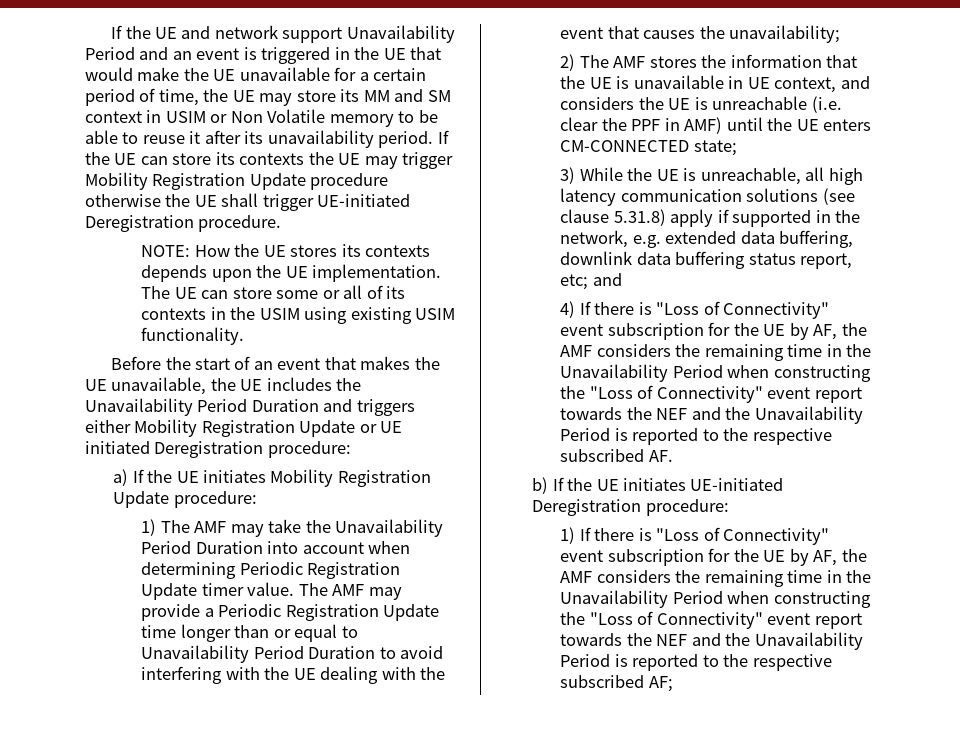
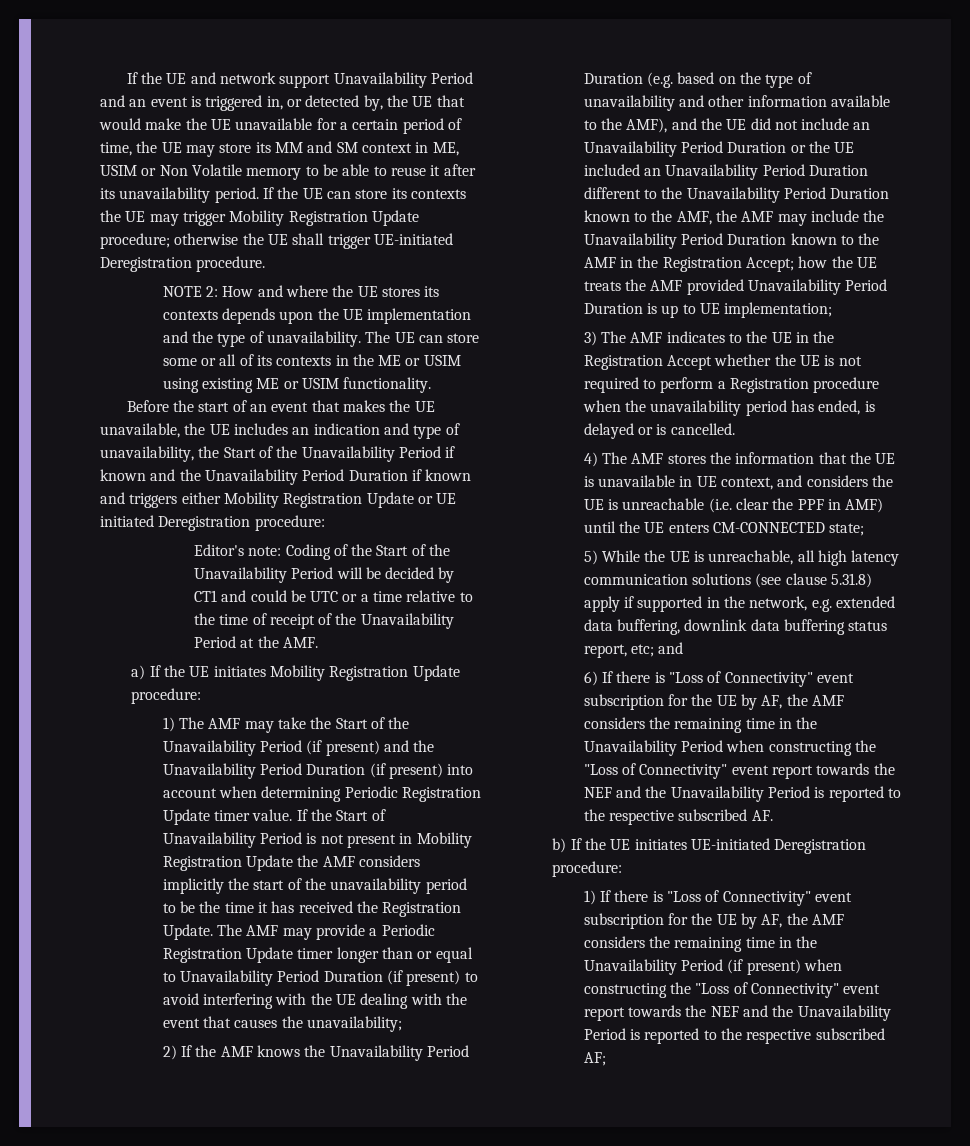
- If the UE and network support Unavailability Period and an event is triggered in the UE that would make the UE unavailable for a certain period of time, the UE may store its MM and SM context in USIM or Non Volatile memory to be able to reuse it after its unavailability period.
+ If the UE and network support Unavailability Period and an event is triggered in, or detected by, the UE that would make the UE unavailable for a certain period of time, the UE may store its MM and SM context in ME, USIM or Non Volatile memory to be able to reuse it after its unavailability period.
- If the UE can store its contexts the UE may trigger Mobility Registration Update procedure otherwise the UE shall trigger UE-initiated Deregistration procedure.
+ If the UE can store its contexts the UE may trigger Mobility Registration Update procedure; otherwise the UE shall trigger UE-initiated Deregistration procedure.
- NOTE: How the UE stores its contexts depends upon the UE implementation.
+ NOTE 2: How and where the UE stores its contexts depends upon the UE implementation and the type of unavailability.
- The UE can store some or all of its contexts in the USIM using existing USIM functionality.
+ The UE can store some or all of its contexts in the ME or USIM using existing ME or USIM functionality.
- Before the start of an event that makes the UE unavailable, the UE includes the Unavailability Period Duration and triggers either Mobility Registration Update or UE initiated Deregistration procedure:
+ Before the start of an event that makes the UE unavailable, the UE includes an indication and type of unavailability, the Start of the Unavailability Period if known and the Unavailability Period Duration if known and triggers either Mobility Registration Update or UE initiated Deregistration procedure:
+ Editor's note: Coding of the Start of the Unavailability Period will be decided by CT1 and could be UTC or a time relative to the time of receipt of the Unavailability Period at the AMF.
- 1) The AMF may take the Unavailability Period Duration into account when determining Periodic Registration Update timer value.
+ 1) The AMF may take the Start of the Unavailability Period (if present) and the Unavailability Period Duration (if present) into account when determining Periodic Registration Update timer value.
+ If the Start of Unavailability Period is not present in Mobility Registration Update the AMF considers implicitly the start of the unavailability period to be the time it has received the Registration Update.
- The AMF may provide a Periodic Registration Update time longer than or equal to Unavailability Period Duration to avoid interfering with the UE dealing with the event that causes the unavailability;
+ The AMF may provide a Periodic Registration Update timer longer than or equal to Unavailability Period Duration (if present) to avoid interfering with the UE dealing with the event that causes the unavailability;
- 2) The AMF stores the information that the UE is unavailable in UE context, and considers the UE is unreachable (i.e. clear the PPF in AMF) until the UE enters CM-CONNECTED state;
+ 2) If the AMF knows the Unavailability Period Duration (e.g. based on the type of unavailability and other information available to the AMF), and the UE did not include an Unavailability Period Duration or the UE included an Unavailability Period Duration different to the Unavailability Period Duration known to the AMF, the AMF may include the Unavailability Period Duration known to the AMF in the Registration Accept; how the UE treats the AMF provided Unavailability Period Duration is up to UE implementation;
+ 3) The AMF indicates to the UE in the Registration Accept whether the UE is not required to perform a Registration procedure when the unavailability period has ended, is delayed or is cancelled.
+ 4) The AMF stores the information that the UE is unavailable in UE context, and considers the UE is unreachable (i.e. clear the PPF in AMF) until the UE enters CM-CONNECTED state;
- 3) While the UE is unreachable, all high latency communication solutions (see clause 5.31.8) apply if supported in the network, e.g. extended data buffering, downlink data buffering status report, etc; and
+ 5) While the UE is unreachable, all high latency communication solutions (see clause 5.31.8) apply if supported in the network, e.g. extended data buffering, downlink data buffering status report, etc; and
- 4) If there is "Loss of Connectivity" event subscription for the UE by AF, the AMF considers the remaining time in the Unavailability Period when constructing the "Loss of Connectivity" event report towards the NEF and the Unavailability Period is reported to the respective subscribed AF.
+ 6) If there is "Loss of Connectivity" event subscription for the UE by AF, the AMF considers the remaining time in the Unavailability Period when constructing the "Loss of Connectivity" event report towards the NEF and the Unavailability Period is reported to the respective subscribed AF.
- 1) If there is "Loss of Connectivity" event subscription for the UE by AF, the AMF considers the remaining time in the Unavailability Period when constructing the "Loss of Connectivity" event report towards the NEF and the Unavailability Period is reported to the respective subscribed AF;
+ 1) If there is "Loss of Connectivity" event subscription for the UE by AF, the AMF considers the remaining time in the Unavailability Period (if present) when constructing the "Loss of Connectivity" event report towards the NEF and the Unavailability Period is reported to the respective subscribed AF;

